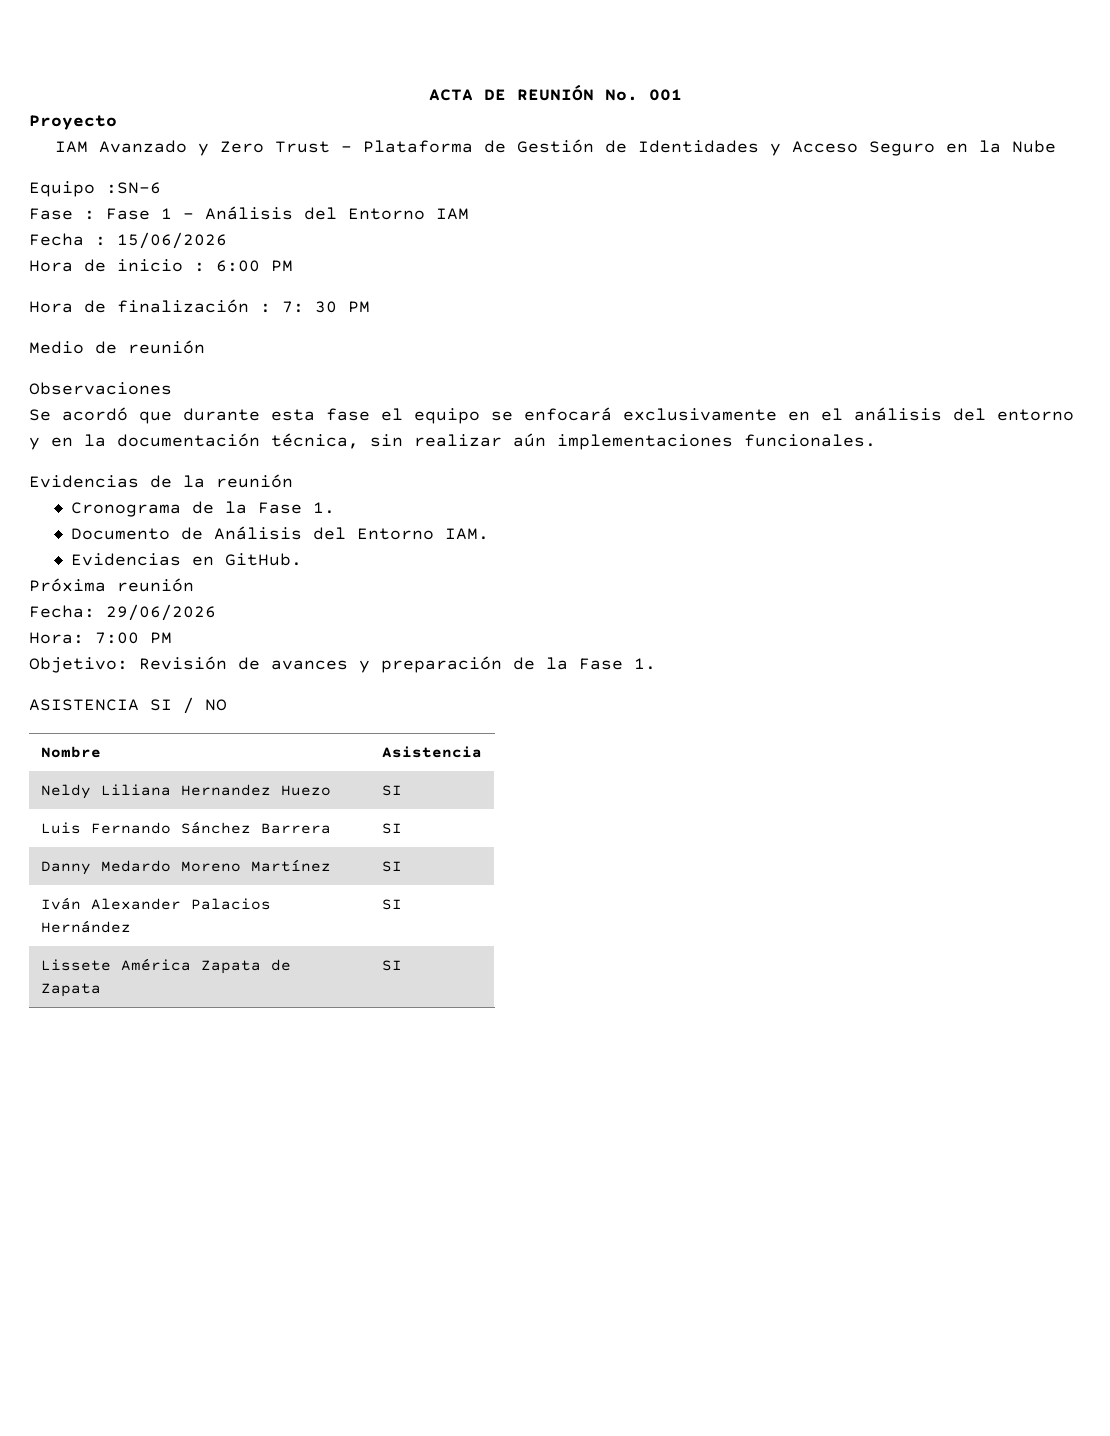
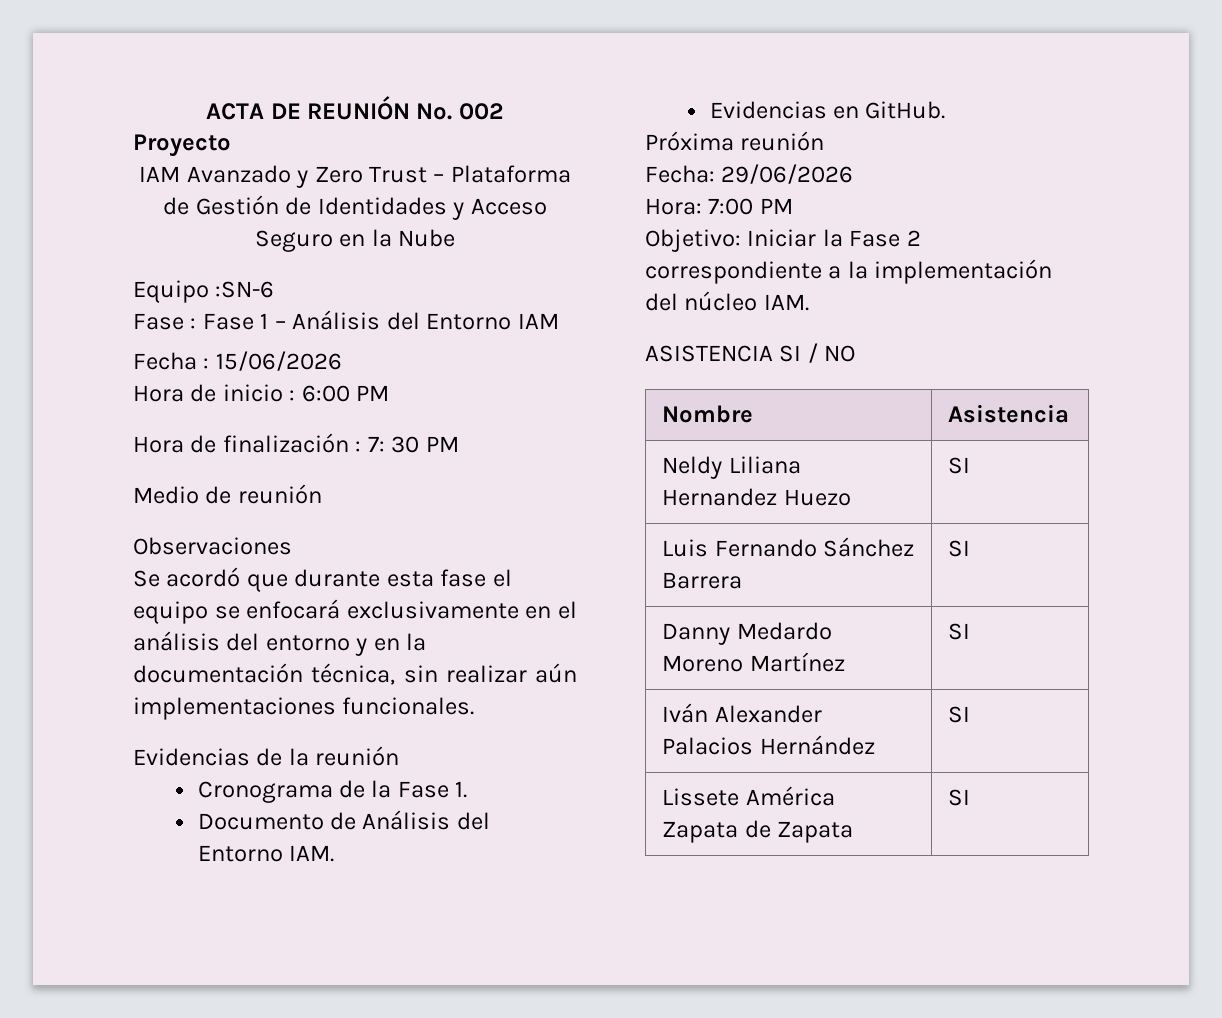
- ACTA DE REUNIÓN No. 001
+ ACTA DE REUNIÓN No. 002
- Objetivo: Revisión de avances y preparación de la Fase 1.
+ Objetivo: Iniciar la Fase 2 correspondiente a la implementación del núcleo IAM.

